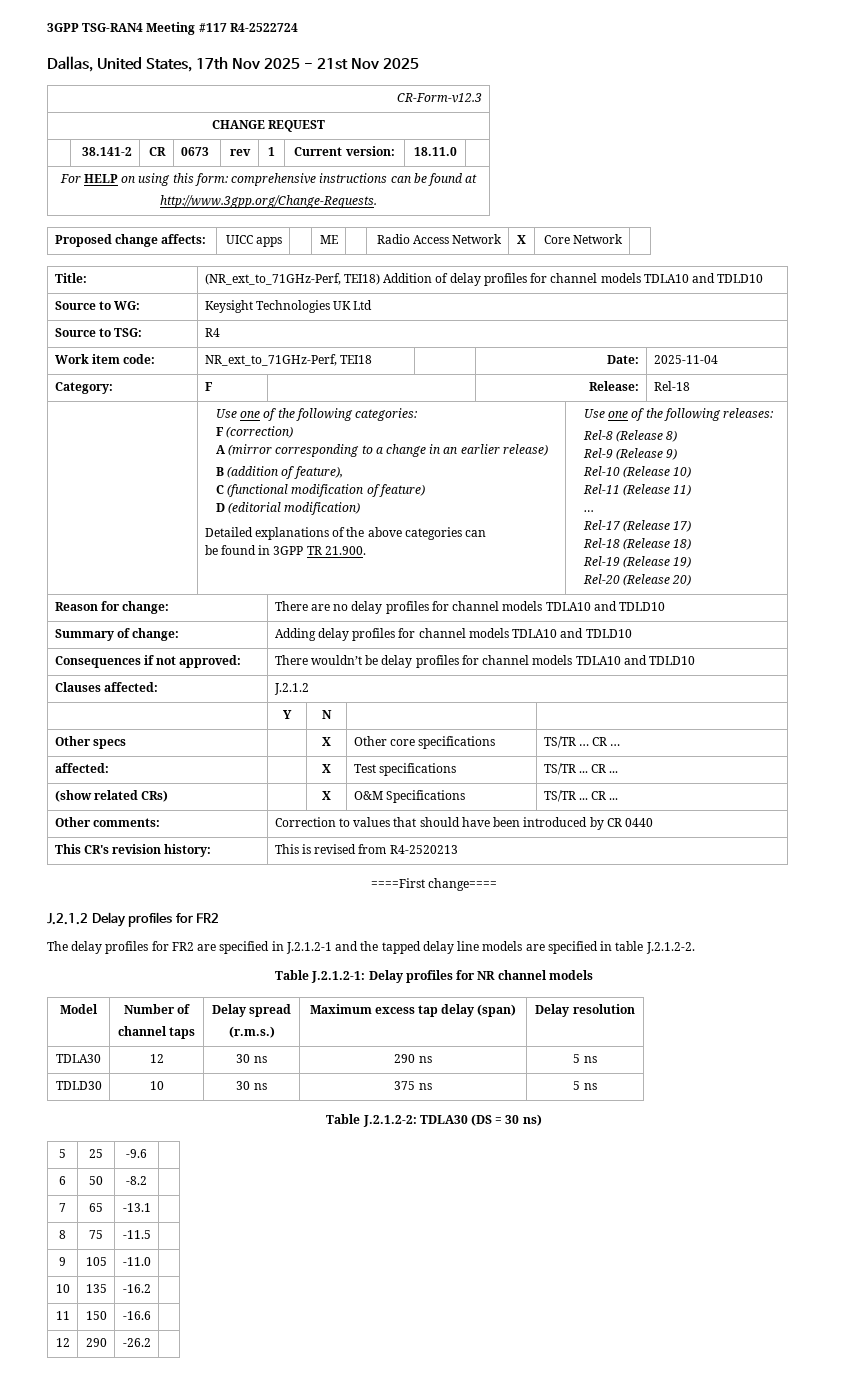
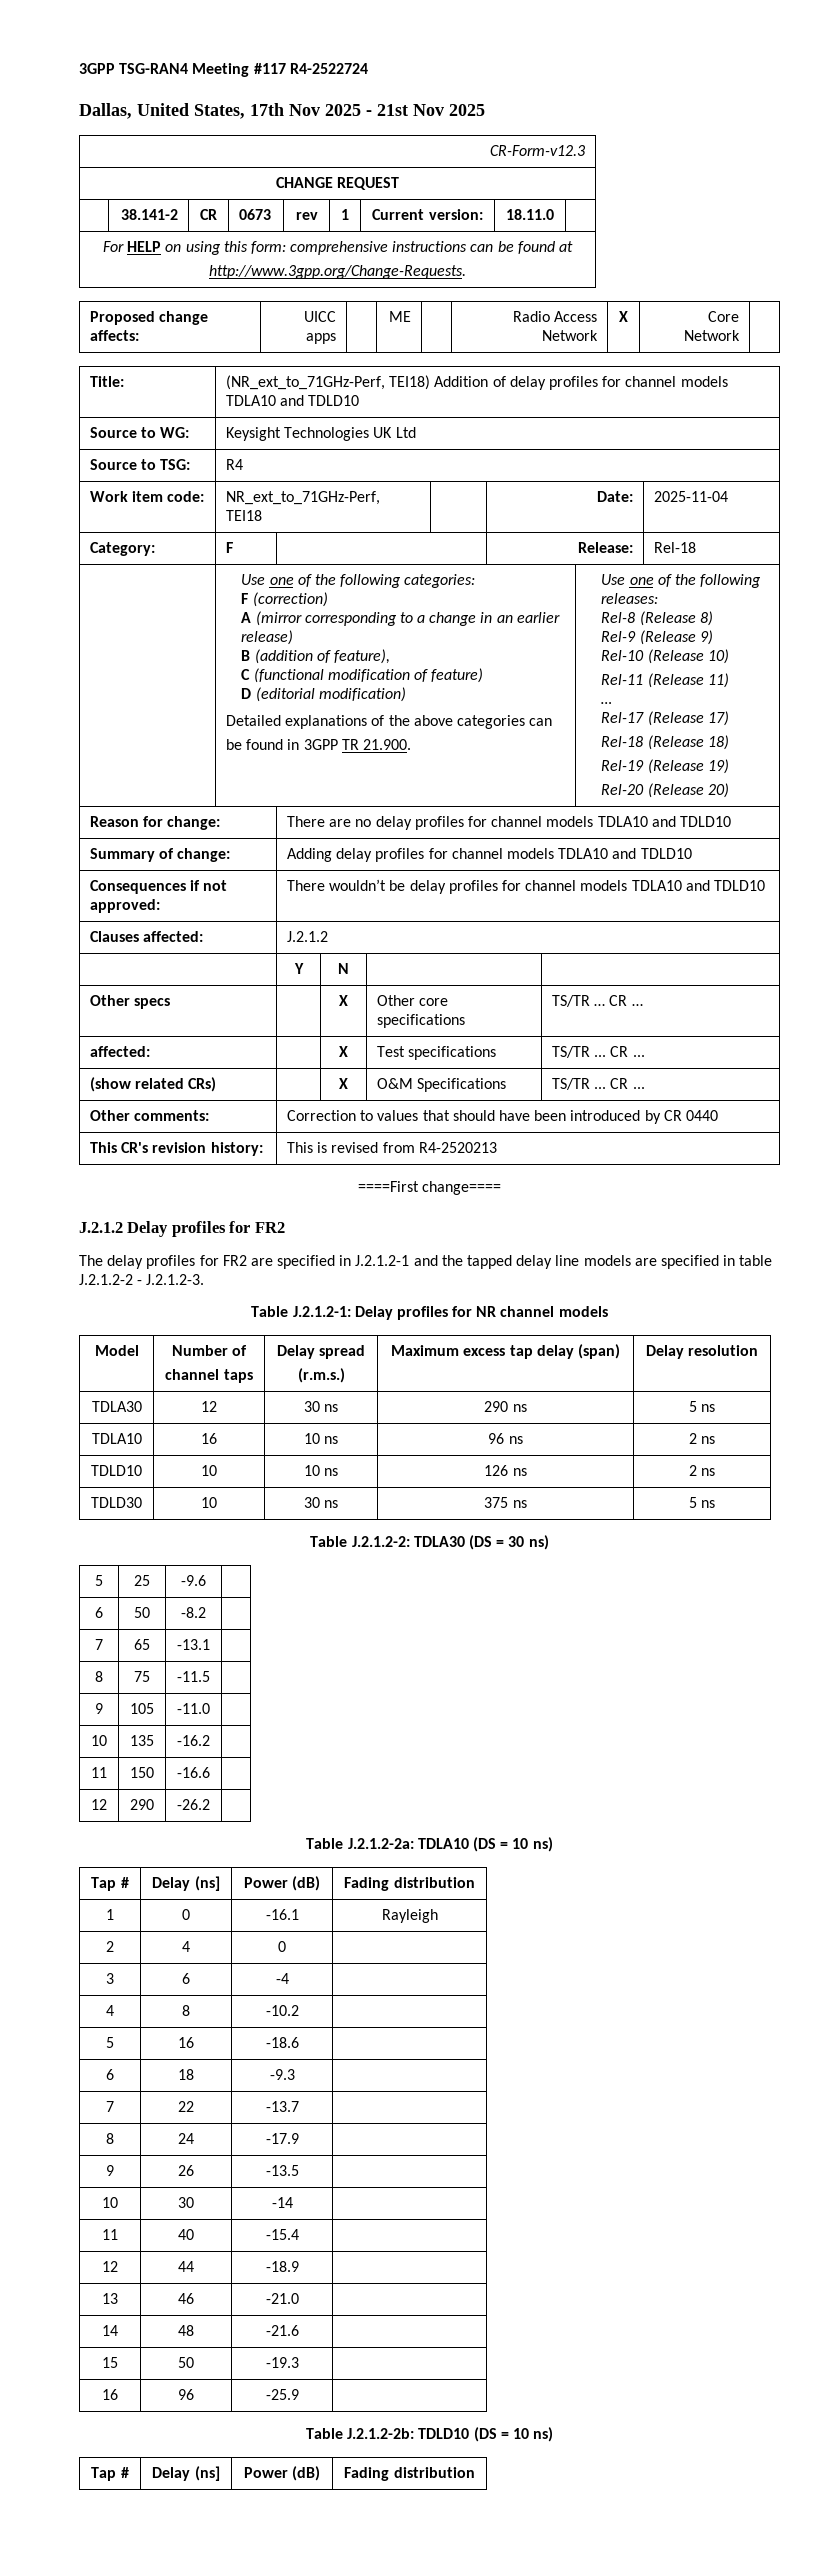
- The delay profiles for FR2 are specified in J.2.1.2-1 and the tapped delay line models are specified in table J.2.1.2-2.
+ The delay profiles for FR2 are specified in J.2.1.2-1 and the tapped delay line models are specified in table J.2.1.2-2 - J.2.1.2-3.
+ TDLA10 | 16 | 10 ns | 96 ns | 2 ns
+ TDLD10 | 10 | 10 ns | 126 ns | 2 ns
+ Table J.2.1.2-2a: TDLA10 (DS = 10 ns)
+ Tap # | Delay (ns] | Power (dB) | Fading distribution
+ 1 | 0 | -16.1 | Rayleigh
+ 2 | 4 | 0 |
+ 3 | 6 | -4 |
+ 4 | 8 | -10.2 |
+ 5 | 16 | -18.6 |
+ 6 | 18 | -9.3 |
+ 7 | 22 | -13.7 |
+ 8 | 24 | -17.9 |
+ 9 | 26 | -13.5 |
+ 10 | 30 | -14 |
+ 11 | 40 | -15.4 |
+ 12 | 44 | -18.9 |
+ 13 | 46 | -21.0 |
+ 14 | 48 | -21.6 |
+ 15 | 50 | -19.3 |
+ 16 | 96 | -25.9 |
+ Table J.2.1.2-2b: TDLD10 (DS = 10 ns)
+ Tap # | Delay (ns] | Power (dB) | Fading distribution

